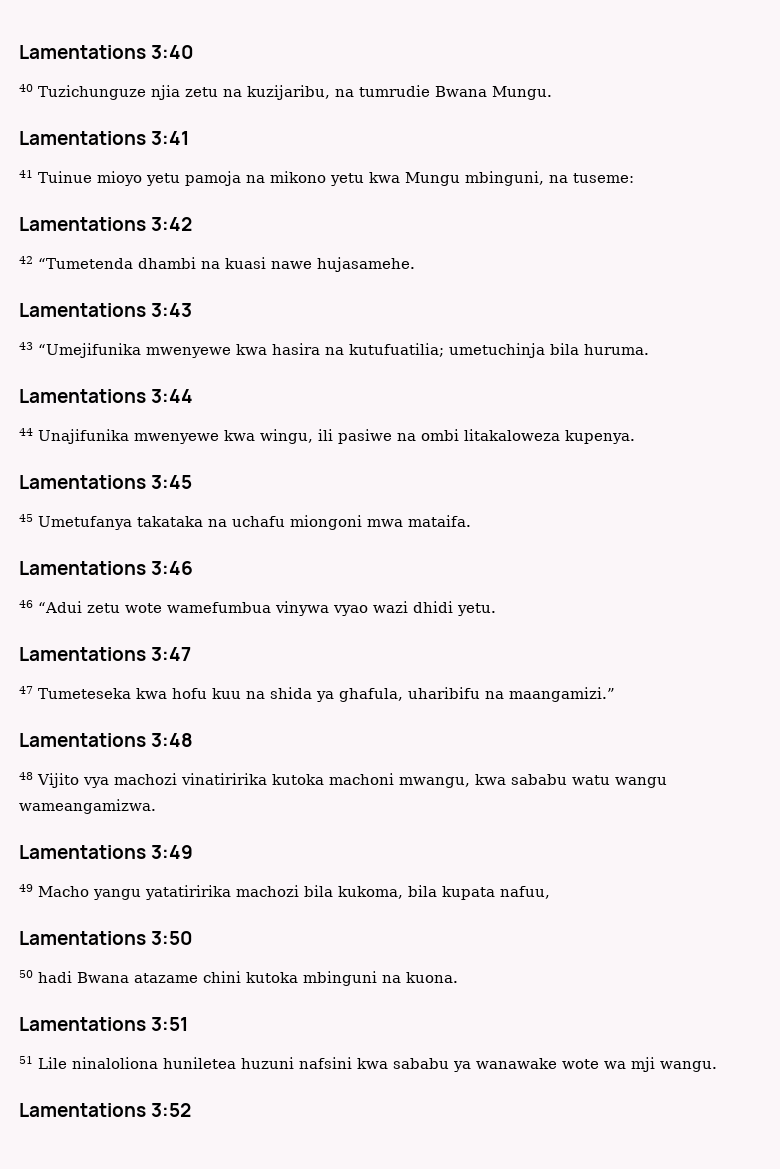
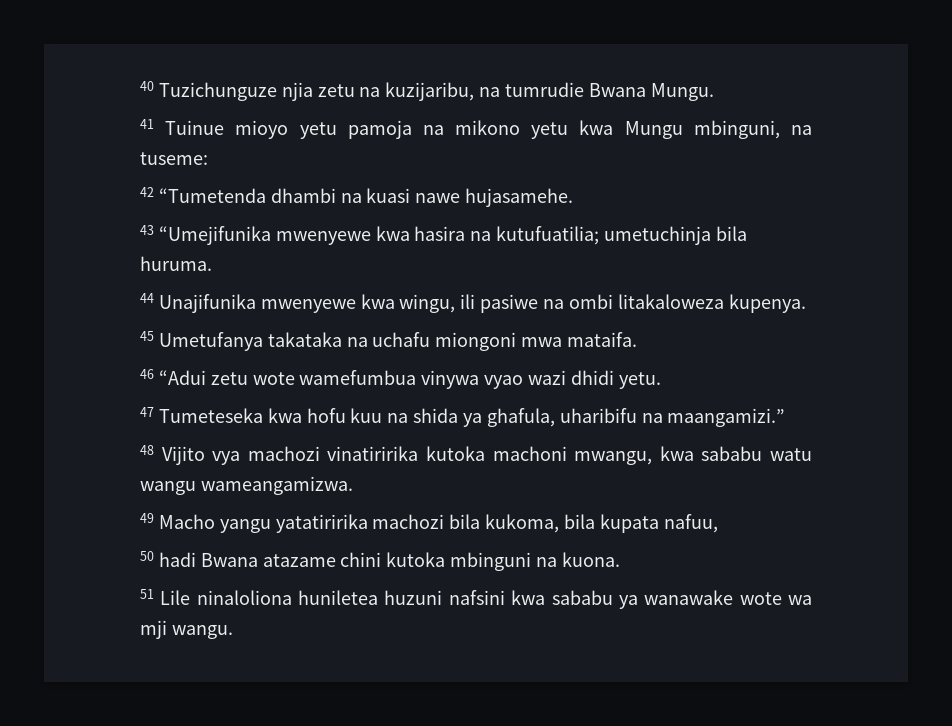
- Lamentations 3:40
- Lamentations 3:41
- Lamentations 3:42
- Lamentations 3:43
- Lamentations 3:44
- Lamentations 3:45
- Lamentations 3:46
- Lamentations 3:47
- Lamentations 3:48
- Lamentations 3:49
- Lamentations 3:50
- Lamentations 3:51
- Lamentations 3:52

